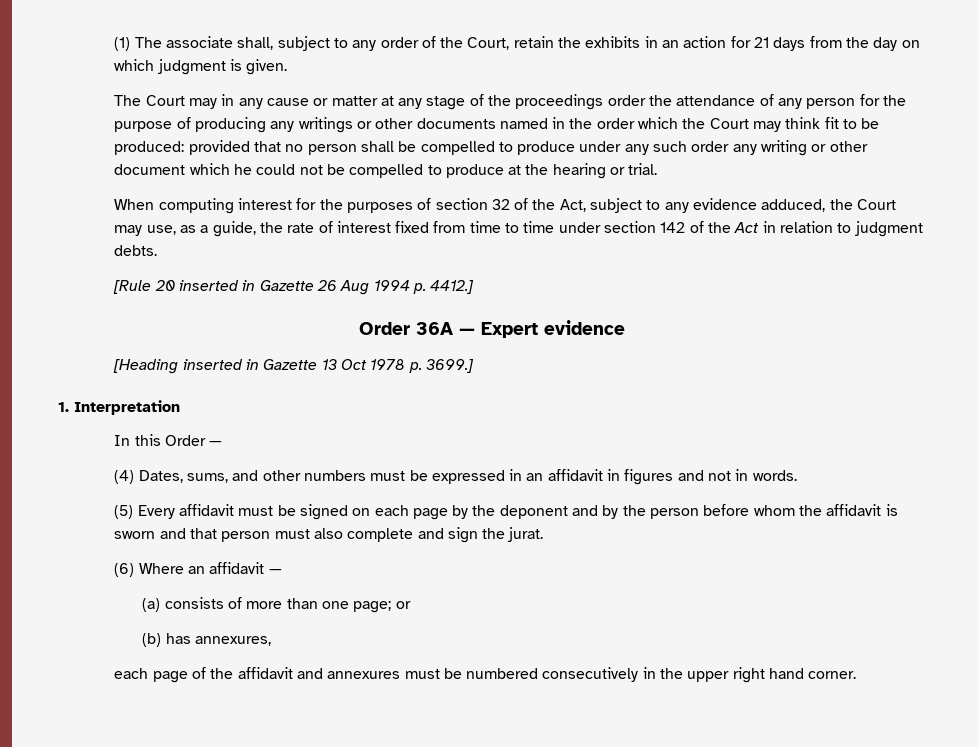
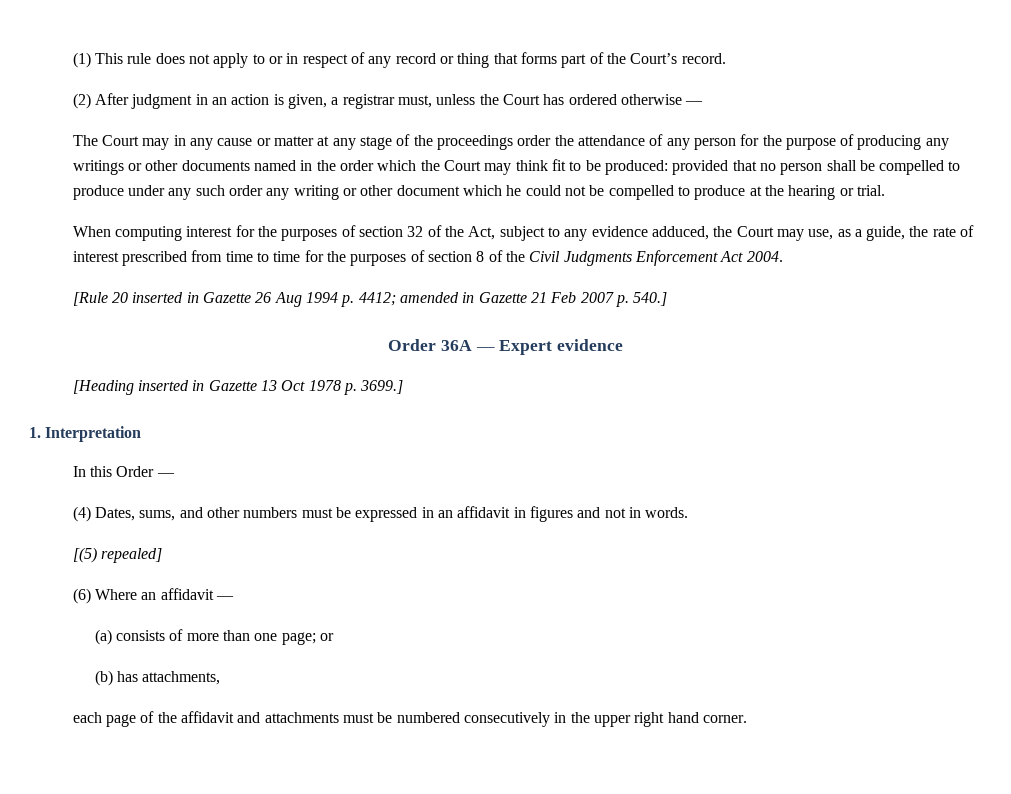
- (1) The associate shall, subject to any order of the Court, retain the exhibits in an action for 21 days from the day on which judgment is given.
+ (1) This rule does not apply to or in respect of any record or thing that forms part of the Court’s record.
+ (2) After judgment in an action is given, a registrar must, unless the Court has ordered otherwise —
- When computing interest for the purposes of section 32 of the Act, subject to any evidence adduced, the Court may use, as a guide, the rate of interest fixed from time to time under section 142 of the Act in relation to judgment debts.
+ When computing interest for the purposes of section 32 of the Act, subject to any evidence adduced, the Court may use, as a guide, the rate of interest prescribed from time to time for the purposes of section 8 of the Civil Judgments Enforcement Act 2004.
- [Rule 20 inserted in Gazette 26 Aug 1994 p. 4412.]
+ [Rule 20 inserted in Gazette 26 Aug 1994 p. 4412; amended in Gazette 21 Feb 2007 p. 540.]
- (5) Every affidavit must be signed on each page by the deponent and by the person before whom the affidavit is sworn and that person must also complete and sign the jurat.
+ [(5) repealed]
- (b) has annexures,
+ (b) has attachments,
- each page of the affidavit and annexures must be numbered consecutively in the upper right hand corner.
+ each page of the affidavit and attachments must be numbered consecutively in the upper right hand corner.

